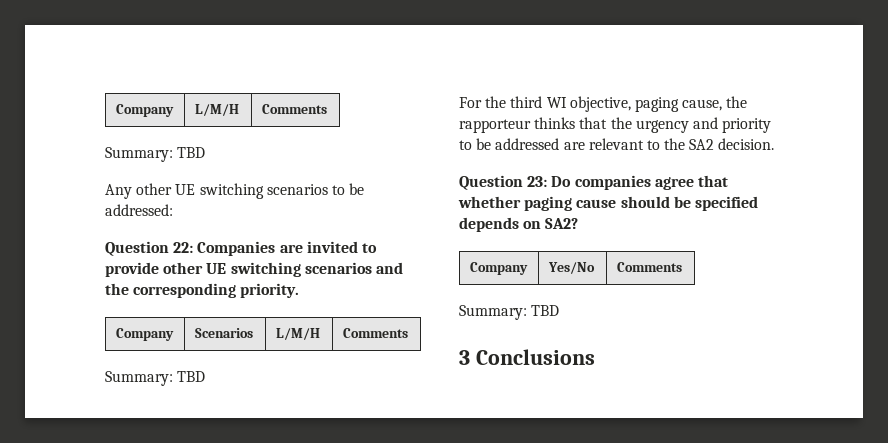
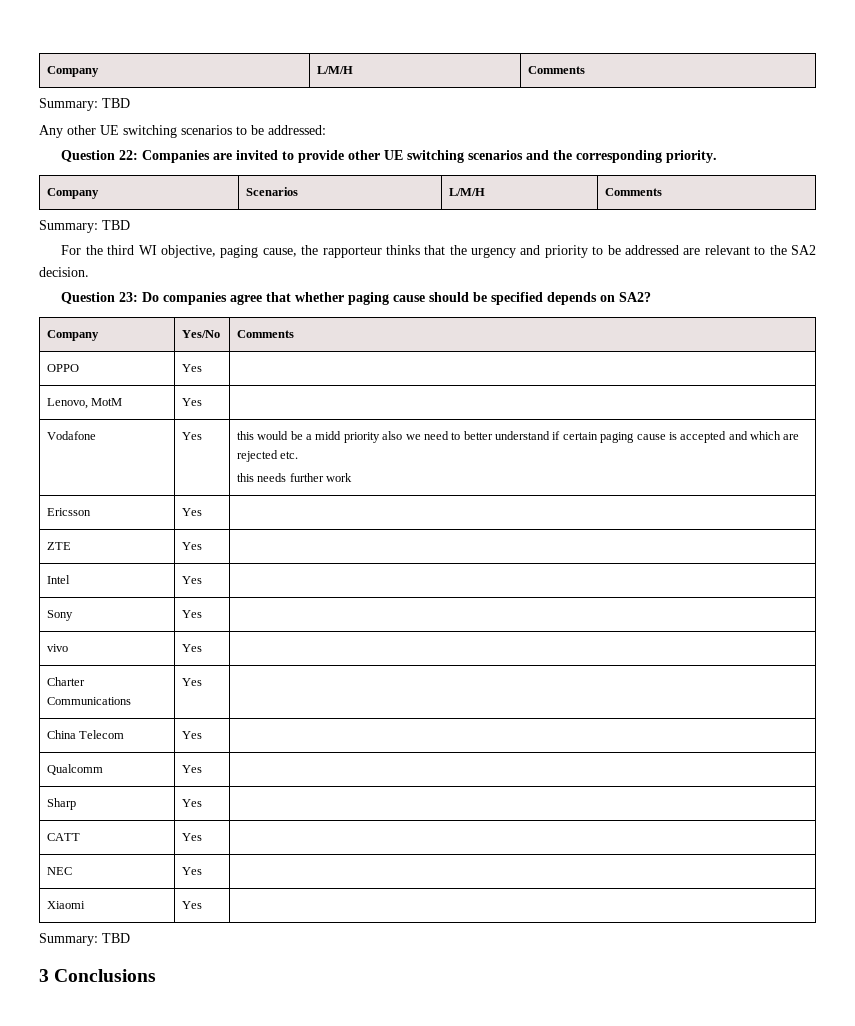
+ OPPO | Yes |
+ Lenovo, MotM | Yes |
+ Vodafone | Yes | this would be a midd priority also we need to better understand if certain paging cause is accepted and which are rejected etc.
+ this needs further work
+ Ericsson | Yes |
+ ZTE | Yes |
+ Intel | Yes |
+ Sony | Yes |
+ vivo | Yes |
+ Charter Communications | Yes |
+ China Telecom | Yes |
+ Qualcomm | Yes |
+ Sharp | Yes |
+ CATT | Yes |
+ NEC | Yes |
+ Xiaomi | Yes |

